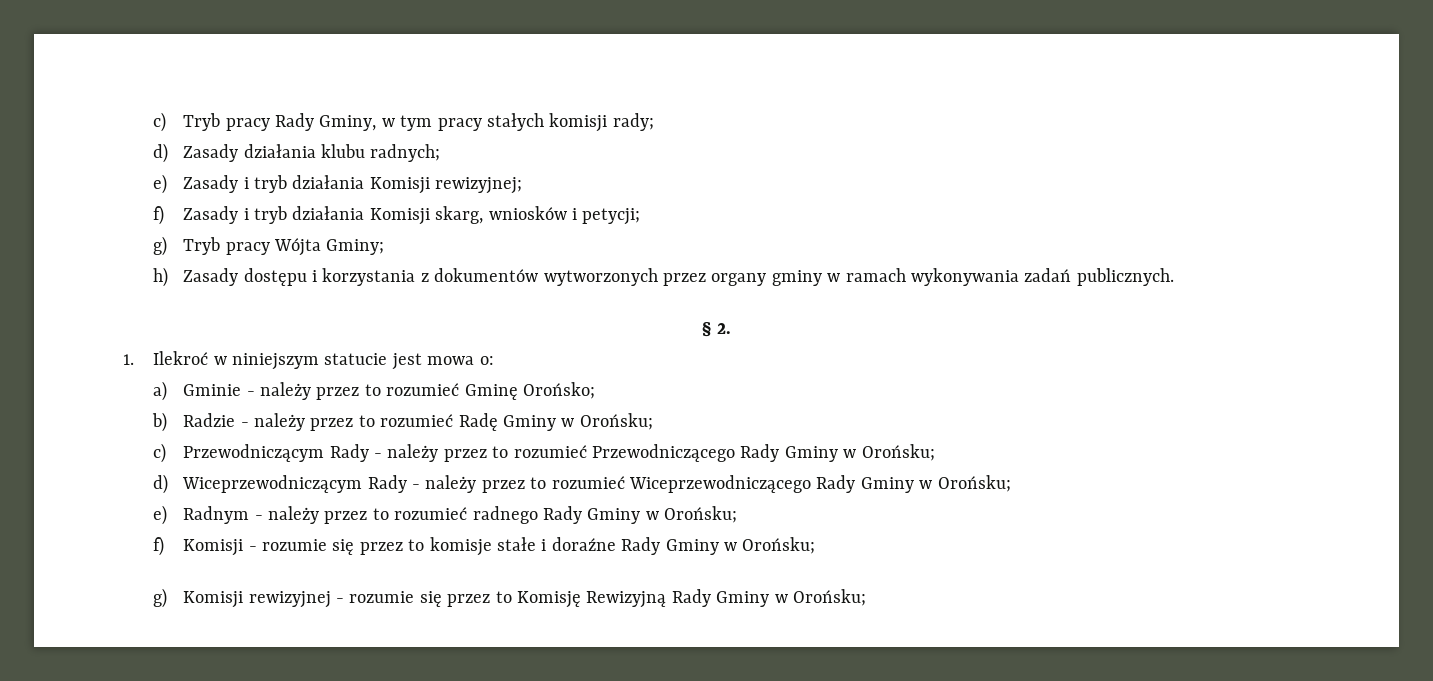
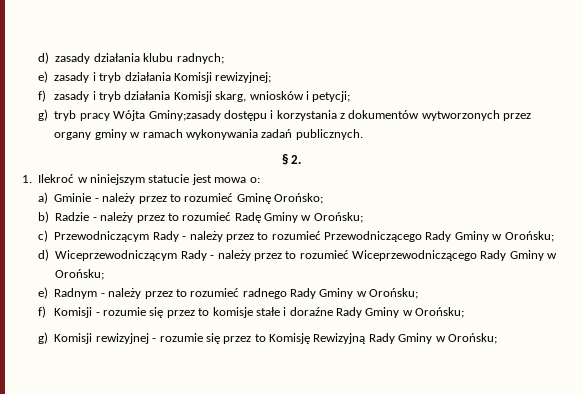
- c) Tryb pracy Rady Gminy, w tym pracy stałych komisji rady;
- d) Zasady działania klubu radnych;
+ d) zasady działania klubu radnych;
- e) Zasady i tryb działania Komisji rewizyjnej;
+ e) zasady i tryb działania Komisji rewizyjnej;
- f) Zasady i tryb działania Komisji skarg, wniosków i petycji;
+ f) zasady i tryb działania Komisji skarg, wniosków i petycji;
- g) Tryb pracy Wójta Gminy;
- h) Zasady dostępu i korzystania z dokumentów wytworzonych przez organy gminy w ramach wykonywania zadań publicznych.
+ g) tryb pracy Wójta Gminy;zasady dostępu i korzystania z dokumentów wytworzonych przez organy gminy w ramach wykonywania zadań publicznych.

